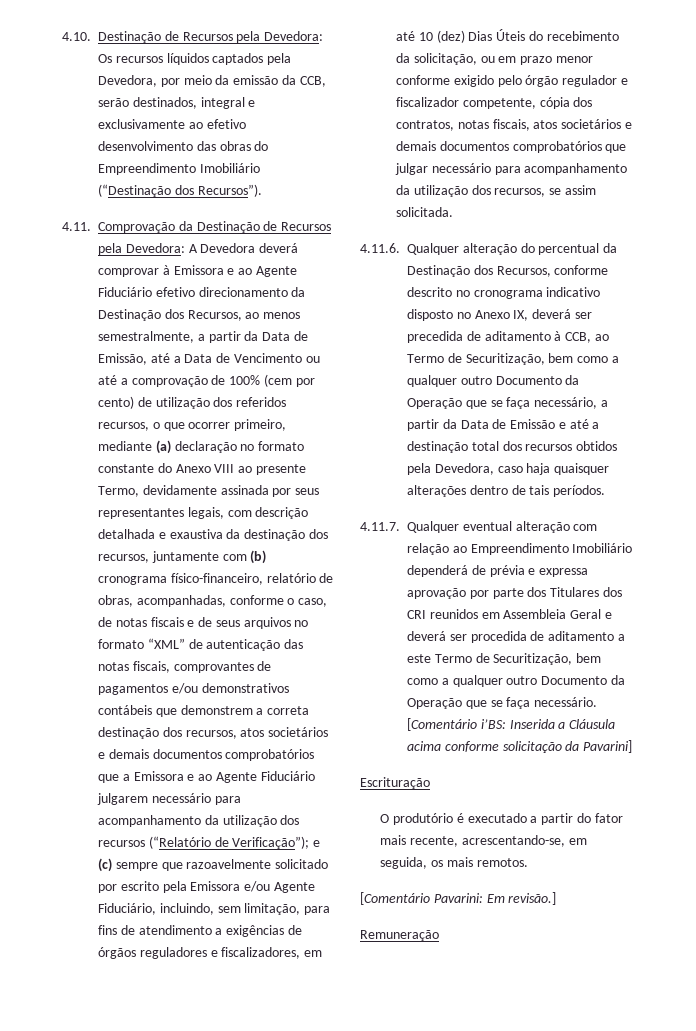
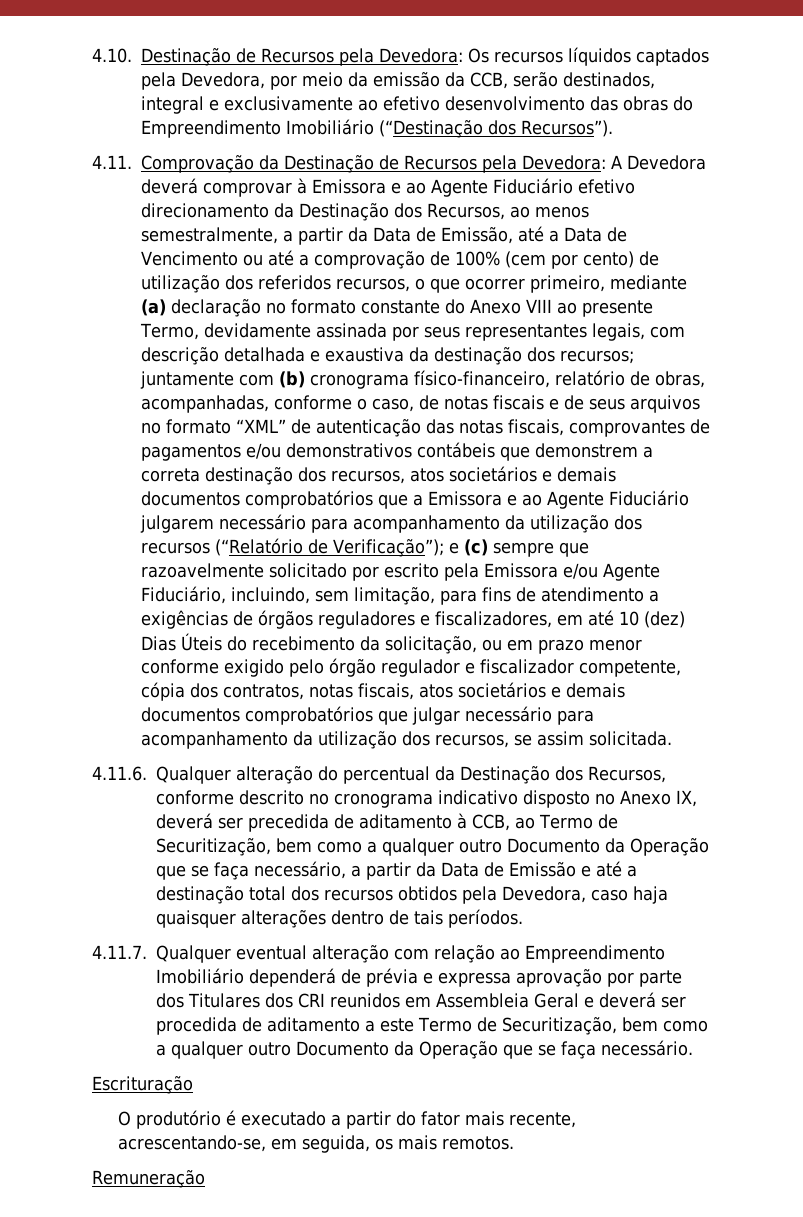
- A Devedora deverá comprovar à Emissora e ao Agente Fiduciário efetivo direcionamento da Destinação dos Recursos, ao menos semestralmente, a partir da Data de Emissão, até a Data de Vencimento ou até a comprovação de 100% (cem por cento) de utilização dos referidos recursos, o que ocorrer primeiro, mediante (a) declaração no formato constante do Anexo VIII ao presente Termo, devidamente assinada por seus representantes legais, com descrição detalhada e exaustiva da destinação dos recursos, juntamente com (b) cronograma físico-financeiro, relatório de obras, acompanhadas, conforme o caso, de notas fiscais e de seus arquivos no formato “XML” de autenticação das notas fiscais, comprovantes de pagamentos e/ou demonstrativos contábeis que demonstrem a correta destinação dos recursos, atos societários e demais documentos comprobatórios que a Emissora e ao Agente Fiduciário julgarem necessário para acompanhamento da utilização dos recursos (“Relatório de Verificação”);
+ A Devedora deverá comprovar à Emissora e ao Agente Fiduciário efetivo direcionamento da Destinação dos Recursos, ao menos semestralmente, a partir da Data de Emissão, até a Data de Vencimento ou até a comprovação de 100% (cem por cento) de utilização dos referidos recursos, o que ocorrer primeiro, mediante (a) declaração no formato constante do Anexo VIII ao presente Termo, devidamente assinada por seus representantes legais, com descrição detalhada e exaustiva da destinação dos recursos; juntamente com (b) cronograma físico-financeiro, relatório de obras, acompanhadas, conforme o caso, de notas fiscais e de seus arquivos no formato “XML” de autenticação das notas fiscais, comprovantes de pagamentos e/ou demonstrativos contábeis que demonstrem a correta destinação dos recursos, atos societários e demais documentos comprobatórios que a Emissora e ao Agente Fiduciário julgarem necessário para acompanhamento da utilização dos recursos (“Relatório de Verificação”);
- [Comentário i’BS: Inserida a Cláusula acima conforme solicitação da Pavarini]
- [Comentário Pavarini: Em revisão.]

